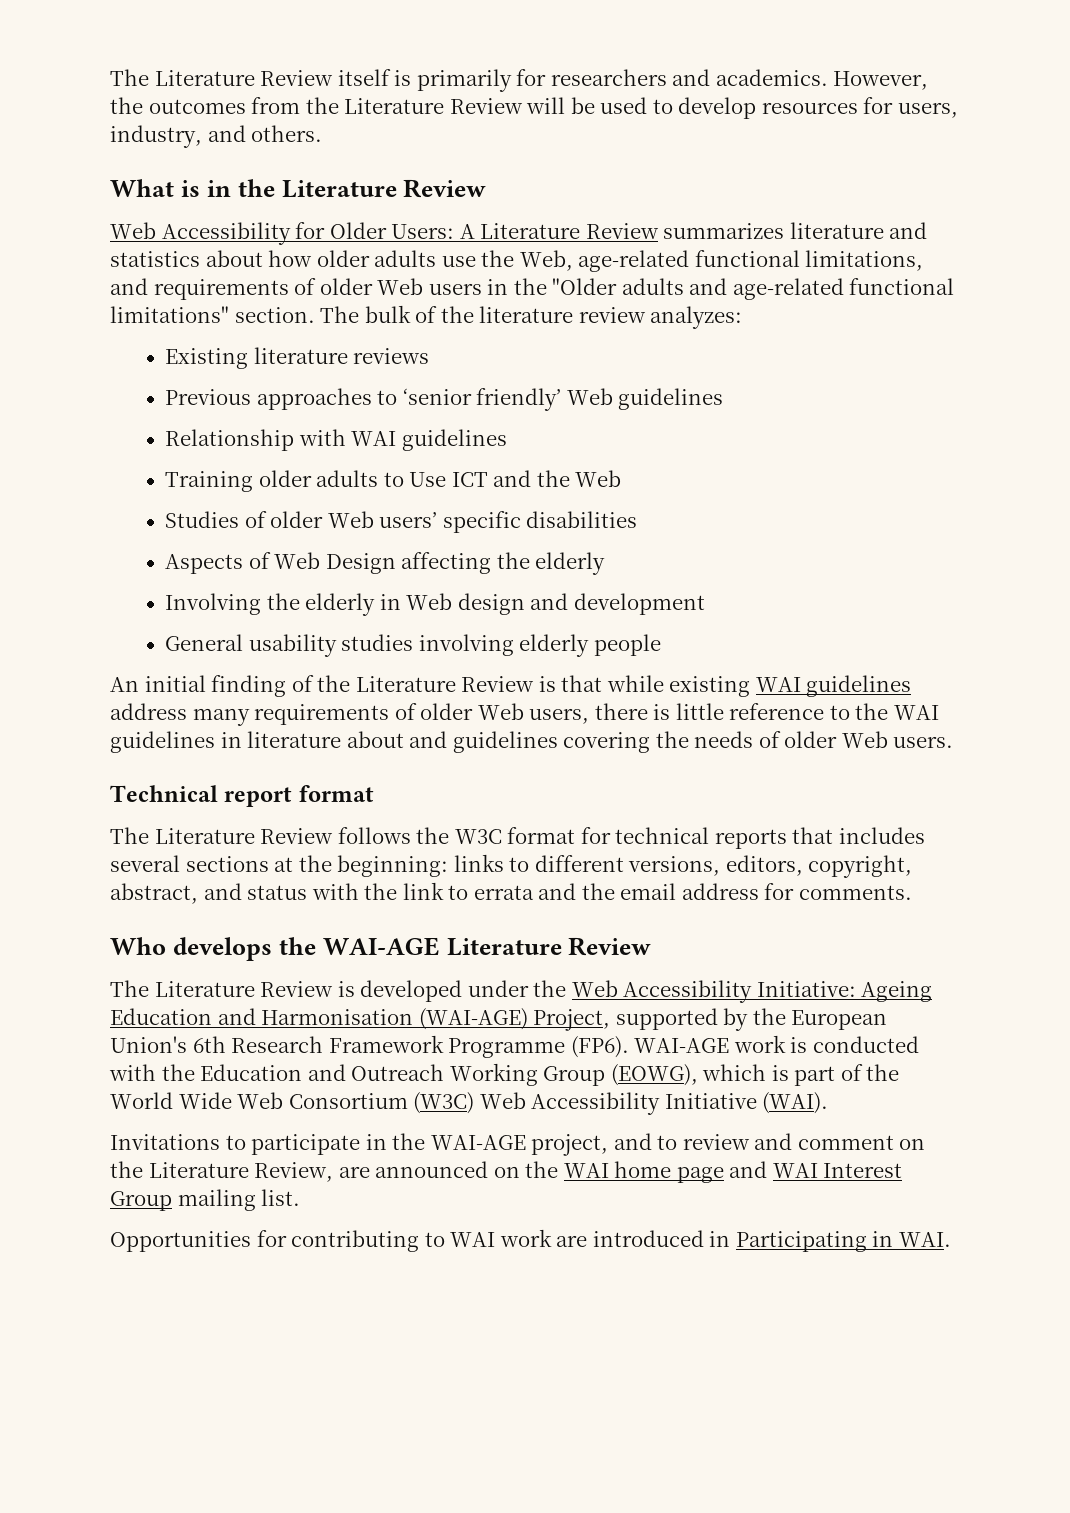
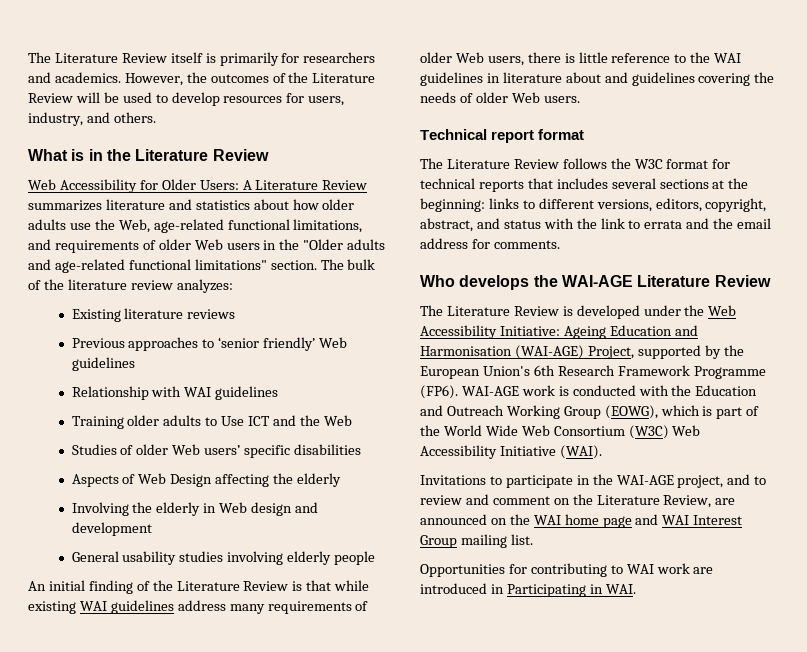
- However, the outcomes from the Literature Review will be used to develop resources for users, industry, and others.
+ However, the outcomes of the Literature Review will be used to develop resources for users, industry, and others.

